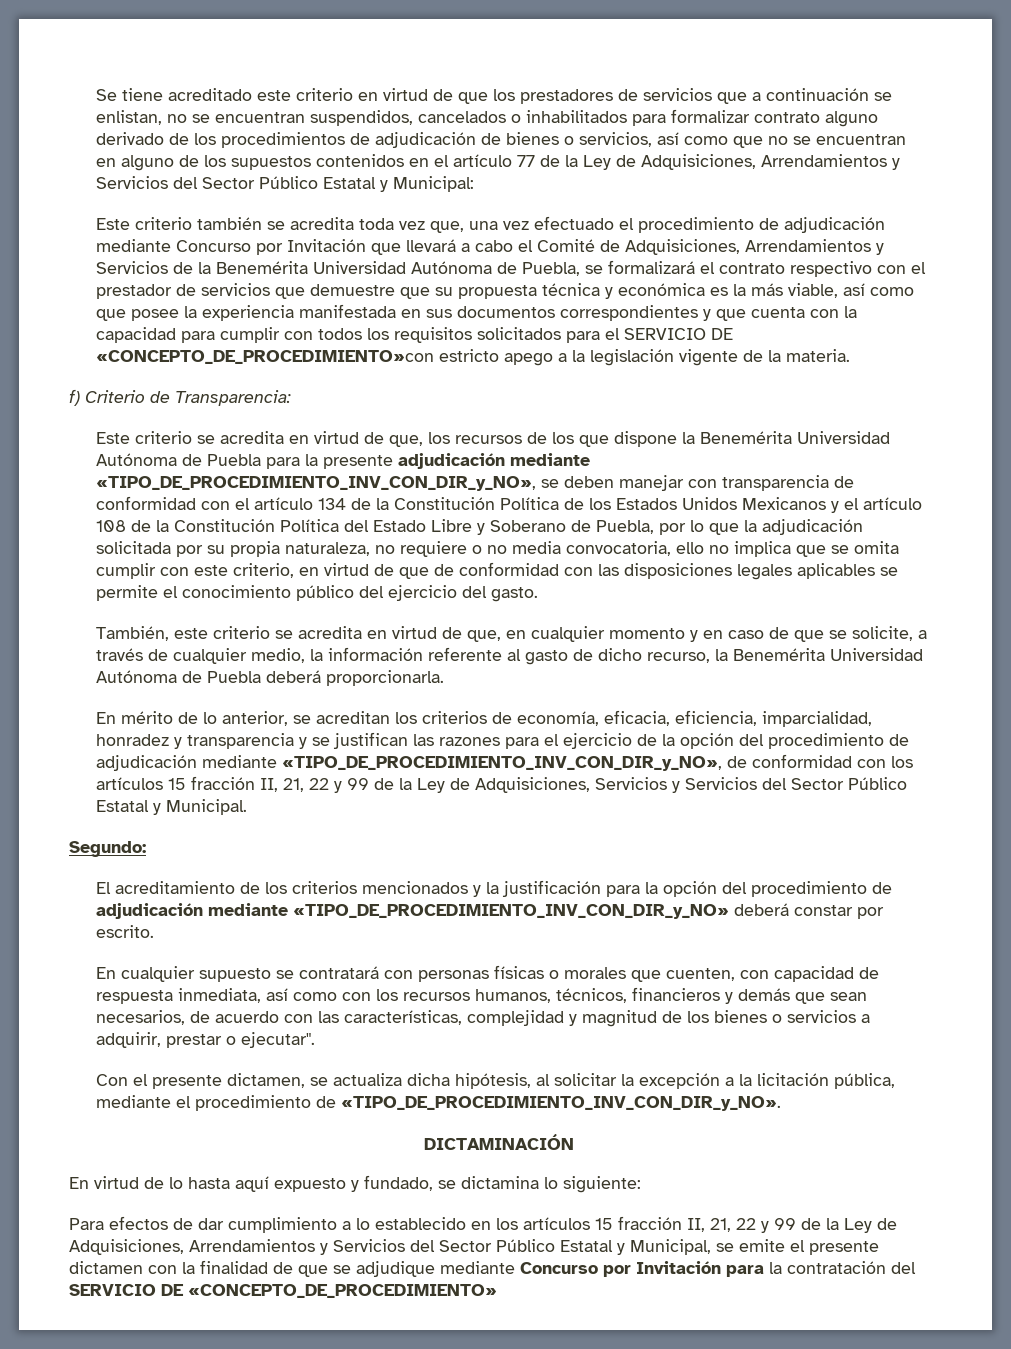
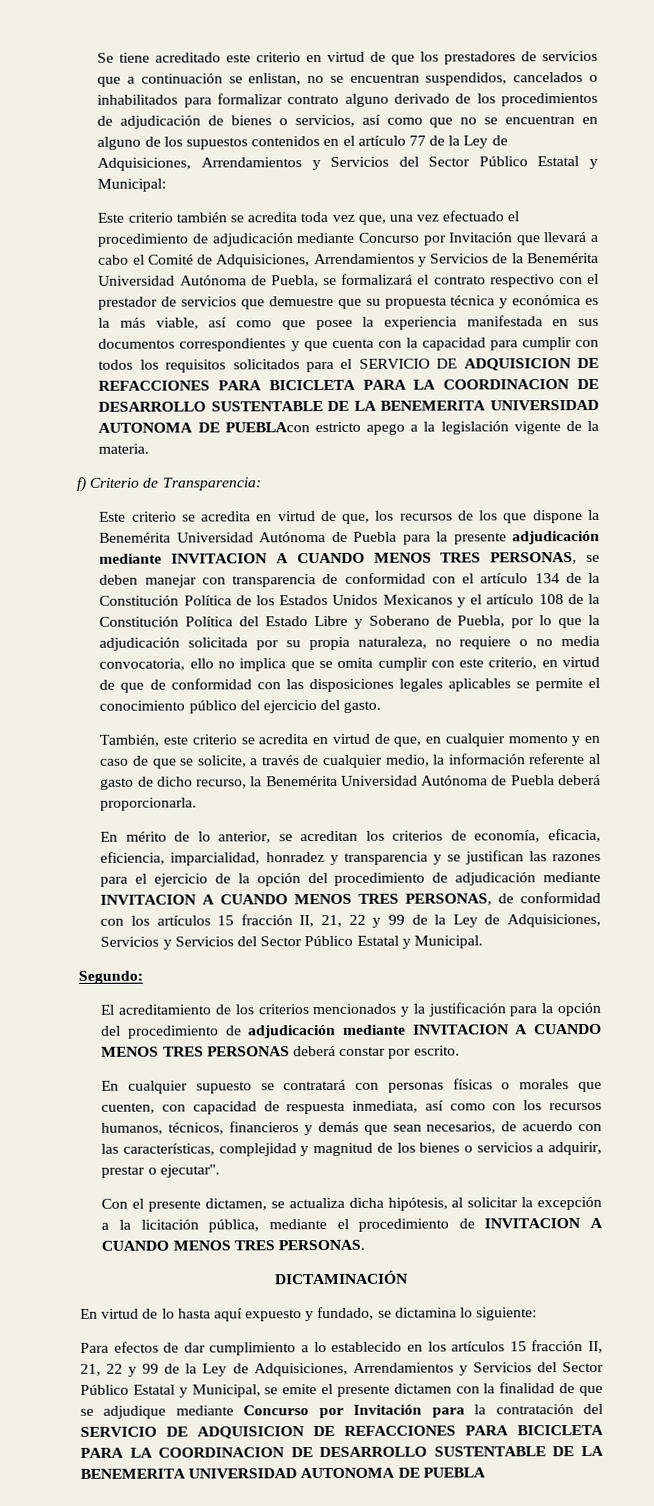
- Este criterio también se acredita toda vez que, una vez efectuado el procedimiento de adjudicación mediante Concurso por Invitación que llevará a cabo el Comité de Adquisiciones, Arrendamientos y Servicios de la Benemérita Universidad Autónoma de Puebla, se formalizará el contrato respectivo con el prestador de servicios que demuestre que su propuesta técnica y económica es la más viable, así como que posee la experiencia manifestada en sus documentos correspondientes y que cuenta con la capacidad para cumplir con todos los requisitos solicitados para el SERVICIO DE «CONCEPTO_DE_PROCEDIMIENTO»con estricto apego a la legislación vigente de la materia.
+ Este criterio también se acredita toda vez que, una vez efectuado el procedimiento de adjudicación mediante Concurso por Invitación que llevará a cabo el Comité de Adquisiciones, Arrendamientos y Servicios de la Benemérita Universidad Autónoma de Puebla, se formalizará el contrato respectivo con el prestador de servicios que demuestre que su propuesta técnica y económica es la más viable, así como que posee la experiencia manifestada en sus documentos correspondientes y que cuenta con la capacidad para cumplir con todos los requisitos solicitados para el SERVICIO DE ADQUISICION DE REFACCIONES PARA BICICLETA PARA LA COORDINACION DE DESARROLLO SUSTENTABLE DE LA BENEMERITA UNIVERSIDAD AUTONOMA DE PUEBLAcon estricto apego a la legislación vigente de la materia.
- Este criterio se acredita en virtud de que, los recursos de los que dispone la Benemérita Universidad Autónoma de Puebla para la presente adjudicación mediante «TIPO_DE_PROCEDIMIENTO_INV_CON_DIR_y_NO», se deben manejar con transparencia de conformidad con el artículo 134 de la Constitución Política de los Estados Unidos Mexicanos y el artículo 108 de la Constitución Política del Estado Libre y Soberano de Puebla, por lo que la adjudicación solicitada por su propia naturaleza, no requiere o no media convocatoria, ello no implica que se omita cumplir con este criterio, en virtud de que de conformidad con las disposiciones legales aplicables se permite el conocimiento público del ejercicio del gasto.
+ Este criterio se acredita en virtud de que, los recursos de los que dispone la Benemérita Universidad Autónoma de Puebla para la presente adjudicación mediante INVITACION A CUANDO MENOS TRES PERSONAS, se deben manejar con transparencia de conformidad con el artículo 134 de la Constitución Política de los Estados Unidos Mexicanos y el artículo 108 de la Constitución Política del Estado Libre y Soberano de Puebla, por lo que la adjudicación solicitada por su propia naturaleza, no requiere o no media convocatoria, ello no implica que se omita cumplir con este criterio, en virtud de que de conformidad con las disposiciones legales aplicables se permite el conocimiento público del ejercicio del gasto.
- En mérito de lo anterior, se acreditan los criterios de economía, eficacia, eficiencia, imparcialidad, honradez y transparencia y se justifican las razones para el ejercicio de la opción del procedimiento de adjudicación mediante «TIPO_DE_PROCEDIMIENTO_INV_CON_DIR_y_NO», de conformidad con los artículos 15 fracción II, 21, 22 y 99 de la Ley de Adquisiciones, Servicios y Servicios del Sector Público Estatal y Municipal.
+ En mérito de lo anterior, se acreditan los criterios de economía, eficacia, eficiencia, imparcialidad, honradez y transparencia y se justifican las razones para el ejercicio de la opción del procedimiento de adjudicación mediante INVITACION A CUANDO MENOS TRES PERSONAS, de conformidad con los artículos 15 fracción II, 21, 22 y 99 de la Ley de Adquisiciones, Servicios y Servicios del Sector Público Estatal y Municipal.
- El acreditamiento de los criterios mencionados y la justificación para la opción del procedimiento de adjudicación mediante «TIPO_DE_PROCEDIMIENTO_INV_CON_DIR_y_NO» deberá constar por escrito.
+ El acreditamiento de los criterios mencionados y la justificación para la opción del procedimiento de adjudicación mediante INVITACION A CUANDO MENOS TRES PERSONAS deberá constar por escrito.
- Con el presente dictamen, se actualiza dicha hipótesis, al solicitar la excepción a la licitación pública, mediante el procedimiento de «TIPO_DE_PROCEDIMIENTO_INV_CON_DIR_y_NO».
+ Con el presente dictamen, se actualiza dicha hipótesis, al solicitar la excepción a la licitación pública, mediante el procedimiento de INVITACION A CUANDO MENOS TRES PERSONAS.
- Para efectos de dar cumplimiento a lo establecido en los artículos 15 fracción II, 21, 22 y 99 de la Ley de Adquisiciones, Arrendamientos y Servicios del Sector Público Estatal y Municipal, se emite el presente dictamen con la finalidad de que se adjudique mediante Concurso por Invitación para la contratación del SERVICIO DE «CONCEPTO_DE_PROCEDIMIENTO»
+ Para efectos de dar cumplimiento a lo establecido en los artículos 15 fracción II, 21, 22 y 99 de la Ley de Adquisiciones, Arrendamientos y Servicios del Sector Público Estatal y Municipal, se emite el presente dictamen con la finalidad de que se adjudique mediante Concurso por Invitación para la contratación del SERVICIO DE ADQUISICION DE REFACCIONES PARA BICICLETA PARA LA COORDINACION DE DESARROLLO SUSTENTABLE DE LA BENEMERITA UNIVERSIDAD AUTONOMA DE PUEBLA

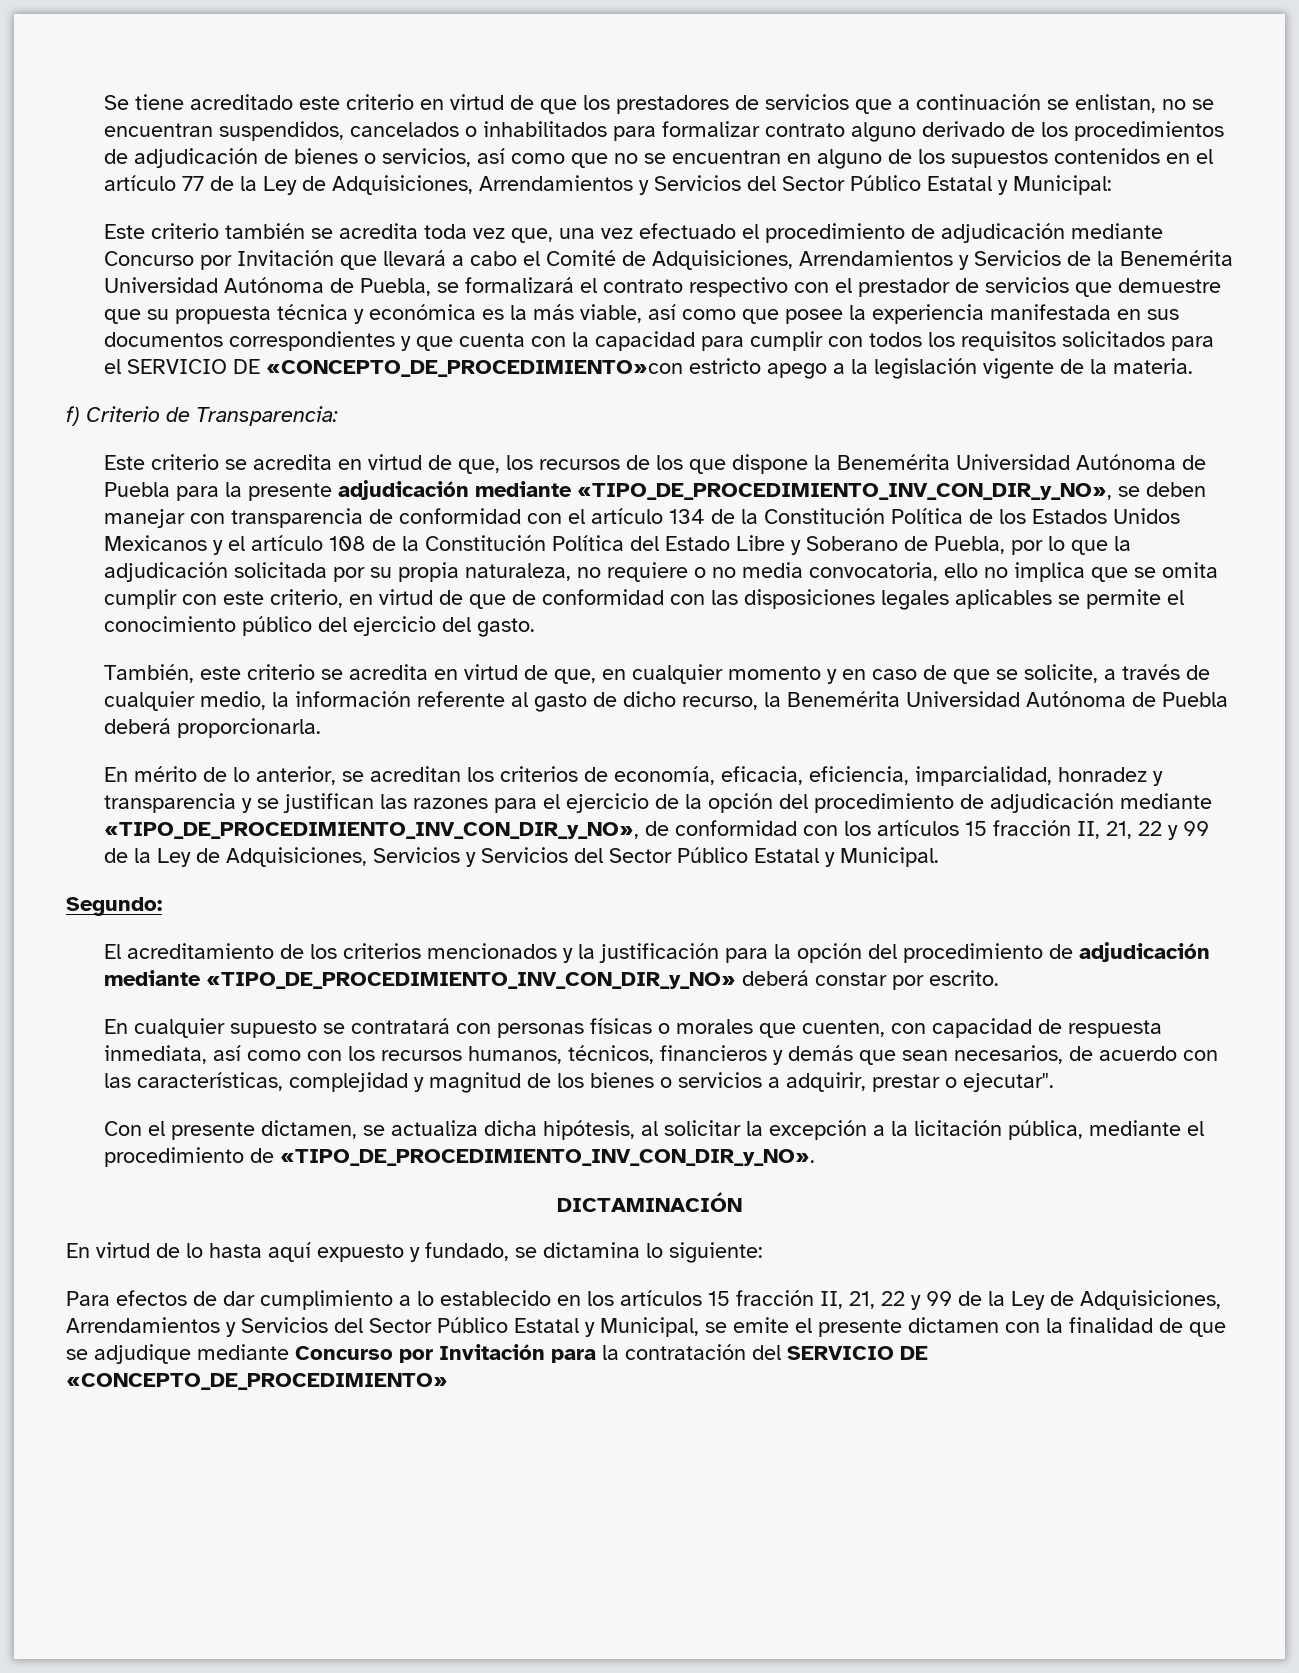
- Este criterio también se acredita toda vez que, una vez efectuado el procedimiento de adjudicación mediante Concurso por Invitación que llevará a cabo el Comité de Adquisiciones, Arrendamientos y Servicios de la Benemérita Universidad Autónoma de Puebla, se formalizará el contrato respectivo con el prestador de servicios que demuestre que su propuesta técnica y económica es la más viable, así como que posee la experiencia manifestada en sus documentos correspondientes y que cuenta con la capacidad para cumplir con todos los requisitos solicitados para el SERVICIO DE ADQUISICION DE REFACCIONES PARA BICICLETA PARA LA COORDINACION DE DESARROLLO SUSTENTABLE DE LA BENEMERITA UNIVERSIDAD AUTONOMA DE PUEBLAcon estricto apego a la legislación vigente de la materia.
+ Este criterio también se acredita toda vez que, una vez efectuado el procedimiento de adjudicación mediante Concurso por Invitación que llevará a cabo el Comité de Adquisiciones, Arrendamientos y Servicios de la Benemérita Universidad Autónoma de Puebla, se formalizará el contrato respectivo con el prestador de servicios que demuestre que su propuesta técnica y económica es la más viable, así como que posee la experiencia manifestada en sus documentos correspondientes y que cuenta con la capacidad para cumplir con todos los requisitos solicitados para el SERVICIO DE «CONCEPTO_DE_PROCEDIMIENTO»con estricto apego a la legislación vigente de la materia.
- Este criterio se acredita en virtud de que, los recursos de los que dispone la Benemérita Universidad Autónoma de Puebla para la presente adjudicación mediante INVITACION A CUANDO MENOS TRES PERSONAS, se deben manejar con transparencia de conformidad con el artículo 134 de la Constitución Política de los Estados Unidos Mexicanos y el artículo 108 de la Constitución Política del Estado Libre y Soberano de Puebla, por lo que la adjudicación solicitada por su propia naturaleza, no requiere o no media convocatoria, ello no implica que se omita cumplir con este criterio, en virtud de que de conformidad con las disposiciones legales aplicables se permite el conocimiento público del ejercicio del gasto.
+ Este criterio se acredita en virtud de que, los recursos de los que dispone la Benemérita Universidad Autónoma de Puebla para la presente adjudicación mediante «TIPO_DE_PROCEDIMIENTO_INV_CON_DIR_y_NO», se deben manejar con transparencia de conformidad con el artículo 134 de la Constitución Política de los Estados Unidos Mexicanos y el artículo 108 de la Constitución Política del Estado Libre y Soberano de Puebla, por lo que la adjudicación solicitada por su propia naturaleza, no requiere o no media convocatoria, ello no implica que se omita cumplir con este criterio, en virtud de que de conformidad con las disposiciones legales aplicables se permite el conocimiento público del ejercicio del gasto.
- En mérito de lo anterior, se acreditan los criterios de economía, eficacia, eficiencia, imparcialidad, honradez y transparencia y se justifican las razones para el ejercicio de la opción del procedimiento de adjudicación mediante INVITACION A CUANDO MENOS TRES PERSONAS, de conformidad con los artículos 15 fracción II, 21, 22 y 99 de la Ley de Adquisiciones, Servicios y Servicios del Sector Público Estatal y Municipal.
+ En mérito de lo anterior, se acreditan los criterios de economía, eficacia, eficiencia, imparcialidad, honradez y transparencia y se justifican las razones para el ejercicio de la opción del procedimiento de adjudicación mediante «TIPO_DE_PROCEDIMIENTO_INV_CON_DIR_y_NO», de conformidad con los artículos 15 fracción II, 21, 22 y 99 de la Ley de Adquisiciones, Servicios y Servicios del Sector Público Estatal y Municipal.
- El acreditamiento de los criterios mencionados y la justificación para la opción del procedimiento de adjudicación mediante INVITACION A CUANDO MENOS TRES PERSONAS deberá constar por escrito.
+ El acreditamiento de los criterios mencionados y la justificación para la opción del procedimiento de adjudicación mediante «TIPO_DE_PROCEDIMIENTO_INV_CON_DIR_y_NO» deberá constar por escrito.
- Con el presente dictamen, se actualiza dicha hipótesis, al solicitar la excepción a la licitación pública, mediante el procedimiento de INVITACION A CUANDO MENOS TRES PERSONAS.
+ Con el presente dictamen, se actualiza dicha hipótesis, al solicitar la excepción a la licitación pública, mediante el procedimiento de «TIPO_DE_PROCEDIMIENTO_INV_CON_DIR_y_NO».
- Para efectos de dar cumplimiento a lo establecido en los artículos 15 fracción II, 21, 22 y 99 de la Ley de Adquisiciones, Arrendamientos y Servicios del Sector Público Estatal y Municipal, se emite el presente dictamen con la finalidad de que se adjudique mediante Concurso por Invitación para la contratación del SERVICIO DE ADQUISICION DE REFACCIONES PARA BICICLETA PARA LA COORDINACION DE DESARROLLO SUSTENTABLE DE LA BENEMERITA UNIVERSIDAD AUTONOMA DE PUEBLA
+ Para efectos de dar cumplimiento a lo establecido en los artículos 15 fracción II, 21, 22 y 99 de la Ley de Adquisiciones, Arrendamientos y Servicios del Sector Público Estatal y Municipal, se emite el presente dictamen con la finalidad de que se adjudique mediante Concurso por Invitación para la contratación del SERVICIO DE «CONCEPTO_DE_PROCEDIMIENTO»

